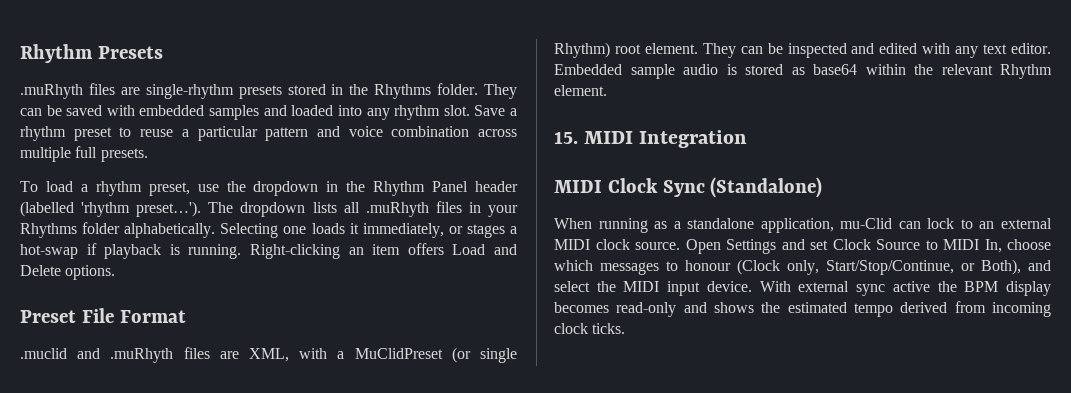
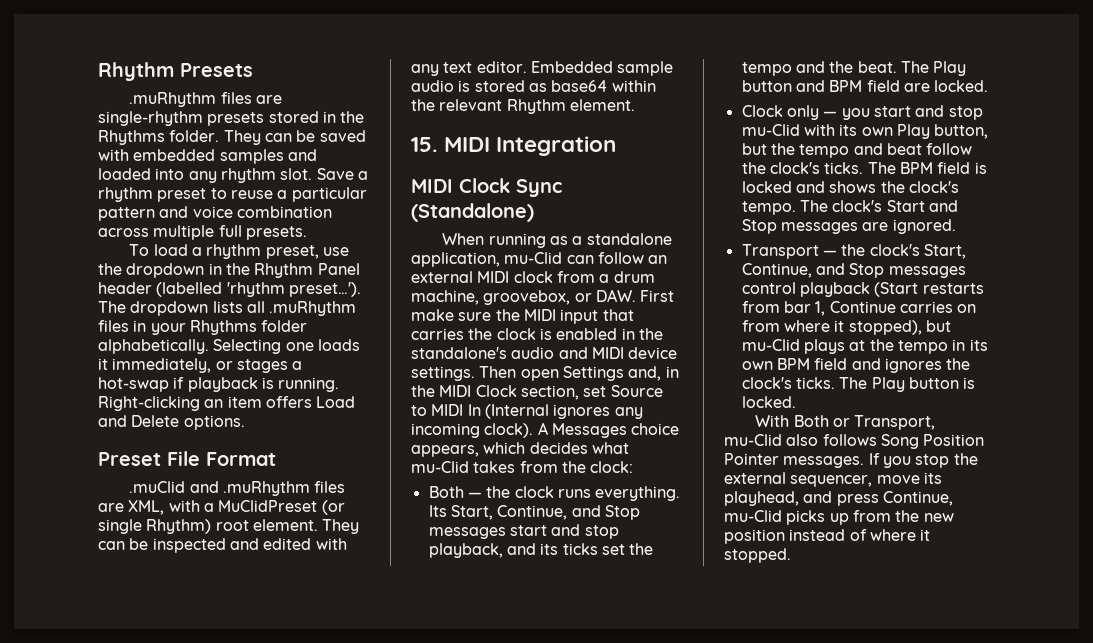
- .muRhyth files are single-rhythm presets stored in the Rhythms folder.
+ .muRhythm files are single-rhythm presets stored in the Rhythms folder.
- The dropdown lists all .muRhyth files in your Rhythms folder alphabetically.
+ The dropdown lists all .muRhythm files in your Rhythms folder alphabetically.
- .muclid and .muRhyth files are XML, with a MuClidPreset (or single Rhythm) root element.
+ .muClid and .muRhythm files are XML, with a MuClidPreset (or single Rhythm) root element.
- When running as a standalone application, mu-Clid can lock to an external MIDI clock source. Open Settings and set Clock Source to MIDI In, choose which messages to honour (Clock only, Start/Stop/Continue, or Both), and select the MIDI input device. With external sync active the BPM display becomes read-only and shows the estimated tempo derived from incoming clock ticks.
+ When running as a standalone application, mu-Clid can follow an external MIDI clock from a drum machine, groovebox, or DAW. First make sure the MIDI input that carries the clock is enabled in the standalone's audio and MIDI device settings. Then open Settings and, in the MIDI Clock section, set Source to MIDI In (Internal ignores any incoming clock). A Messages choice appears, which decides what mu-Clid takes from the clock:
+ Both — the clock runs everything. Its Start, Continue, and Stop messages start and stop playback, and its ticks set the tempo and the beat. The Play button and BPM field are locked.
+ Clock only — you start and stop mu-Clid with its own Play button, but the tempo and beat follow the clock's ticks. The BPM field is locked and shows the clock's tempo. The clock's Start and Stop messages are ignored.
+ Transport — the clock's Start, Continue, and Stop messages control playback (Start restarts from bar 1, Continue carries on from where it stopped), but mu-Clid plays at the tempo in its own BPM field and ignores the clock's ticks. The Play button is locked.
+ With Both or Transport, mu-Clid also follows Song Position Pointer messages. If you stop the external sequencer, move its playhead, and press Continue, mu-Clid picks up from the new position instead of where it stopped.

